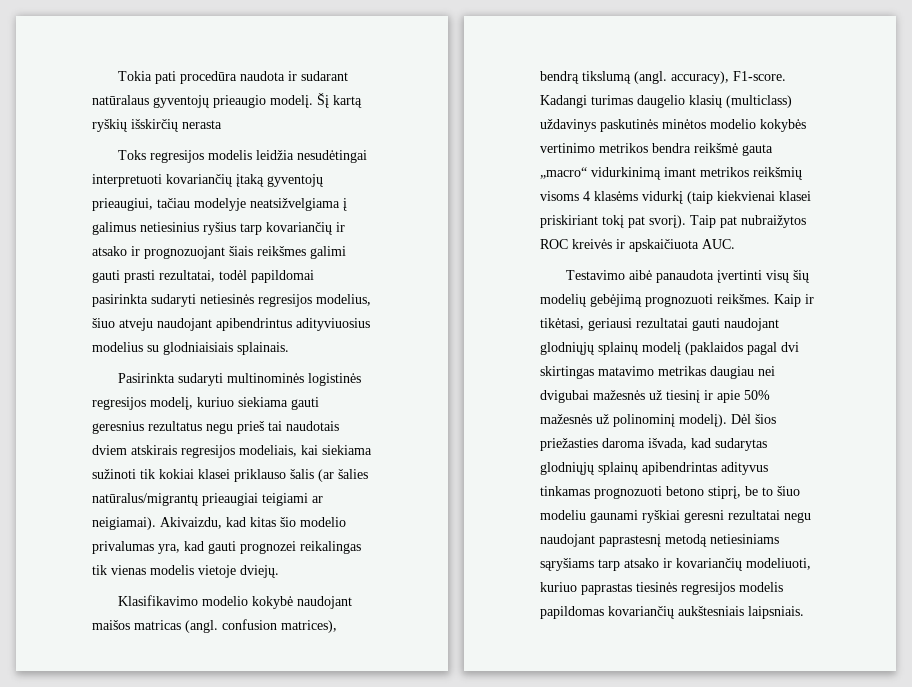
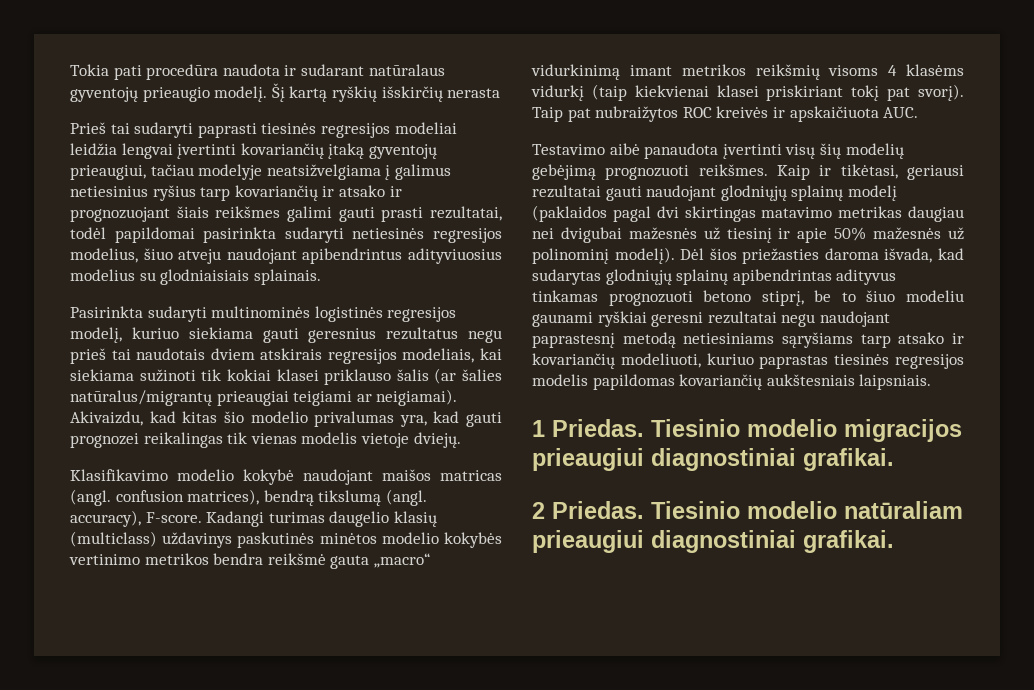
- Toks regresijos modelis leidžia nesudėtingai interpretuoti kovariančių įtaką gyventojų prieaugiui, tačiau modelyje neatsižvelgiama į galimus netiesinius ryšius tarp kovariančių ir atsako ir prognozuojant šiais reikšmes galimi gauti prasti rezultatai, todėl papildomai pasirinkta sudaryti netiesinės regresijos modelius, šiuo atveju naudojant apibendrintus adityviuosius modelius su glodniaisiais splainais.
+ Prieš tai sudaryti paprasti tiesinės regresijos modeliai leidžia lengvai įvertinti kovariančių įtaką gyventojų prieaugiui, tačiau modelyje neatsižvelgiama į galimus netiesinius ryšius tarp kovariančių ir atsako ir prognozuojant šiais reikšmes galimi gauti prasti rezultatai, todėl papildomai pasirinkta sudaryti netiesinės regresijos modelius, šiuo atveju naudojant apibendrintus adityviuosius modelius su glodniaisiais splainais.
- Klasifikavimo modelio kokybė naudojant maišos matricas (angl. confusion matrices), bendrą tikslumą (angl. accuracy), F1-score.
+ Klasifikavimo modelio kokybė naudojant maišos matricas (angl. confusion matrices), bendrą tikslumą (angl. accuracy), F-score.
+ 1 Priedas. Tiesinio modelio migracijos prieaugiui diagnostiniai grafikai.
+ 2 Priedas. Tiesinio modelio natūraliam prieaugiui diagnostiniai grafikai.

